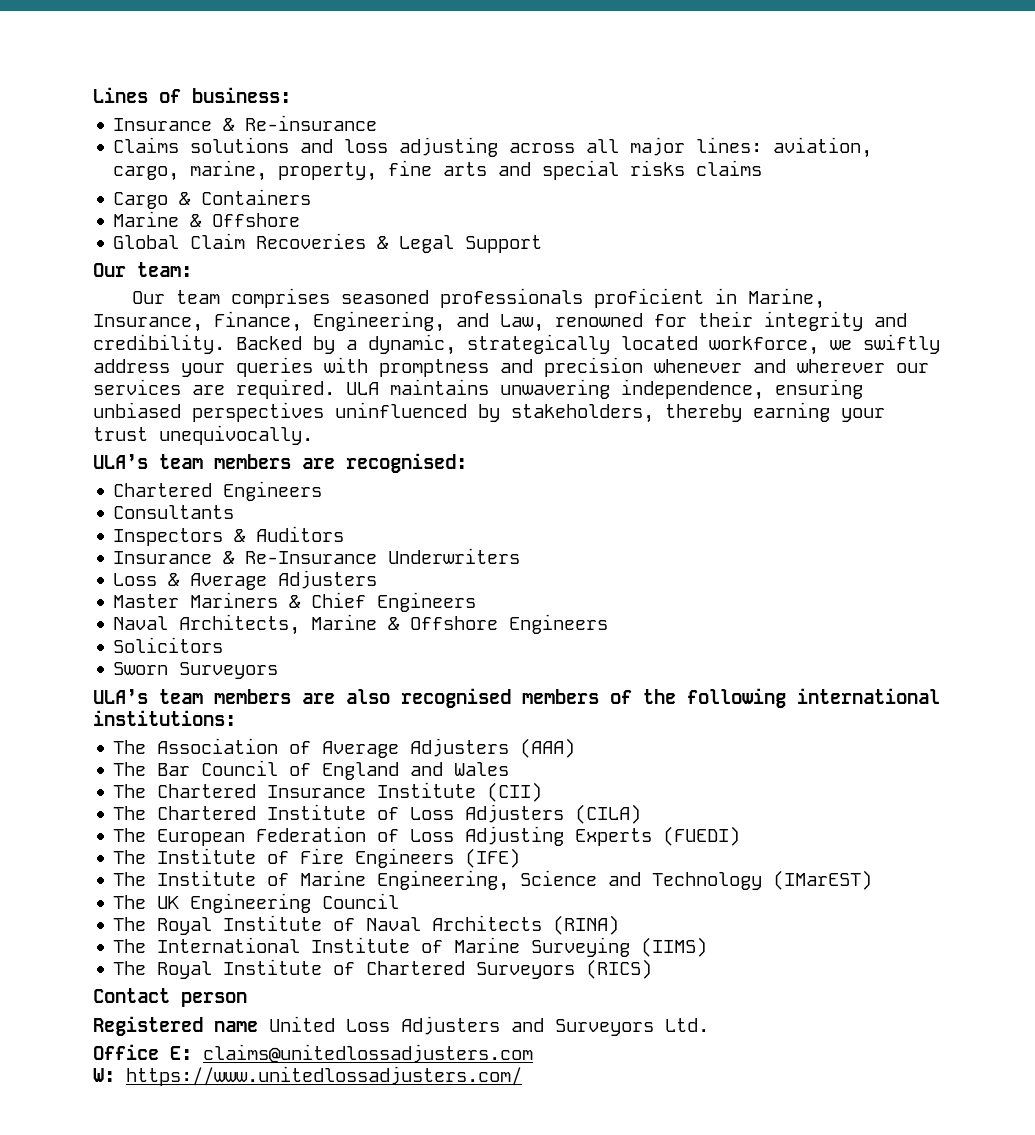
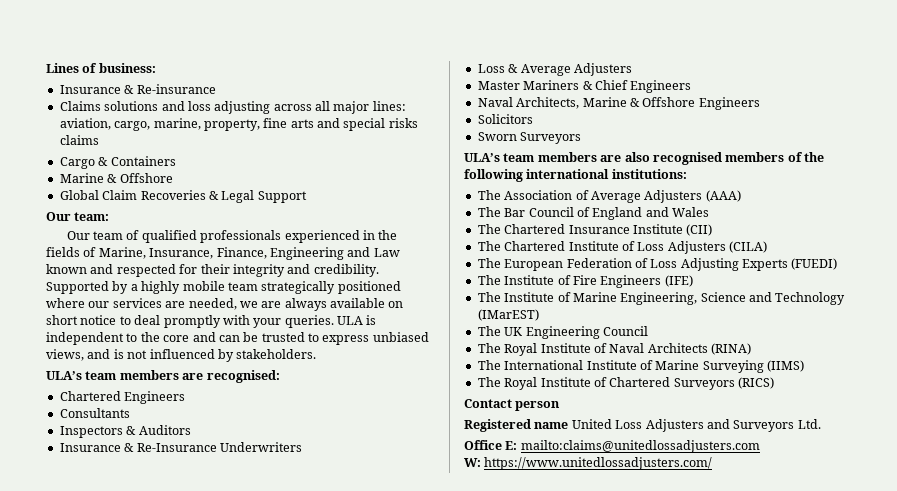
- Our team comprises seasoned professionals proficient in Marine, Insurance, Finance, Engineering, and Law, renowned for their integrity and credibility.
+ Our team of qualified professionals experienced in the fields of Marine, Insurance, Finance, Engineering and Law known and respected for their integrity and credibility.
- Backed by a dynamic, strategically located workforce, we swiftly address your queries with promptness and precision whenever and wherever our services are required. ULA maintains unwavering independence, ensuring unbiased perspectives uninfluenced by stakeholders, thereby earning your trust unequivocally.
+ Supported by a highly mobile team strategically positioned where our services are needed, we are always available on short notice to deal promptly with your queries. ULA is independent to the core and can be trusted to express unbiased views, and is not influenced by stakeholders.
- Office E: claims@unitedlossadjusters.com
+ Office E: mailto:claims@unitedlossadjusters.com

